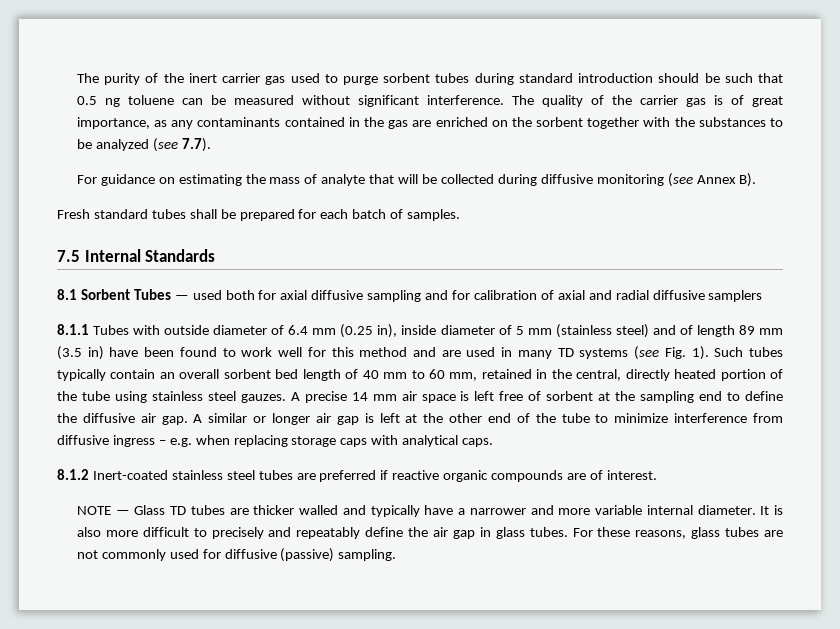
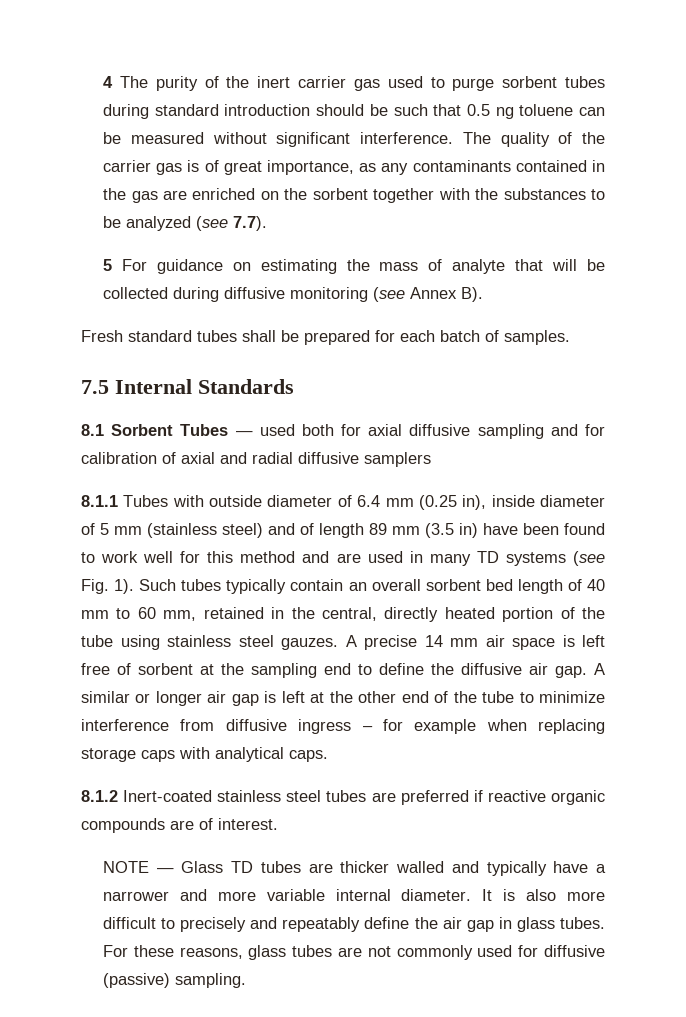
- The purity of the inert carrier gas used to purge sorbent tubes during standard introduction should be such that 0.5 ng toluene can be measured without significant interference.
+ 4 The purity of the inert carrier gas used to purge sorbent tubes during standard introduction should be such that 0.5 ng toluene can be measured without significant interference.
- For guidance on estimating the mass of analyte that will be collected during diffusive monitoring (see Annex B).
+ 5 For guidance on estimating the mass of analyte that will be collected during diffusive monitoring (see Annex B).
- A similar or longer air gap is left at the other end of the tube to minimize interference from diffusive ingress – e.g. when replacing storage caps with analytical caps.
+ A similar or longer air gap is left at the other end of the tube to minimize interference from diffusive ingress – for example when replacing storage caps with analytical caps.

